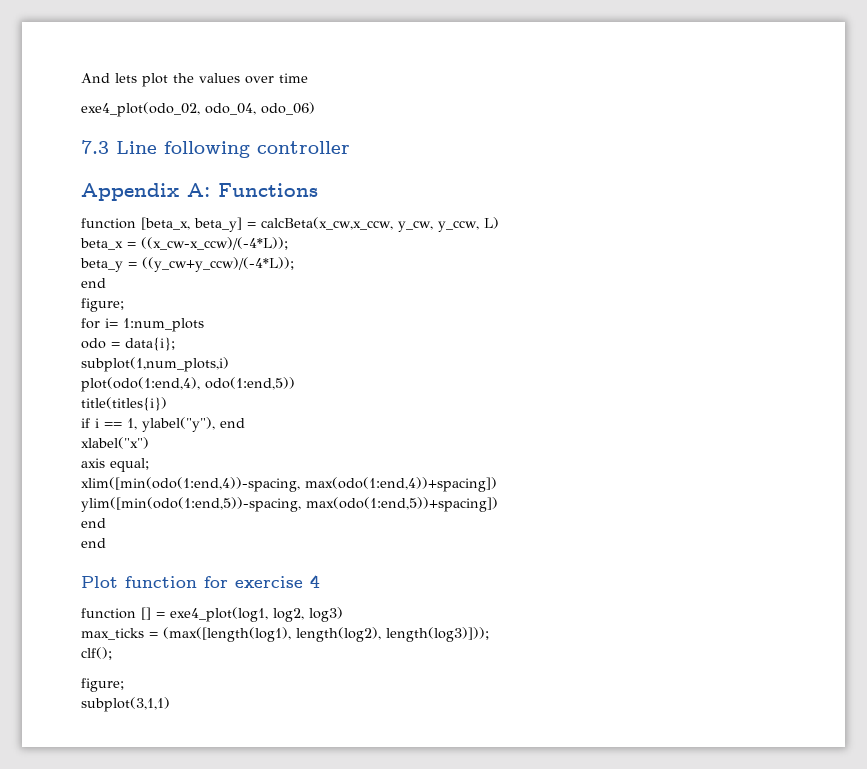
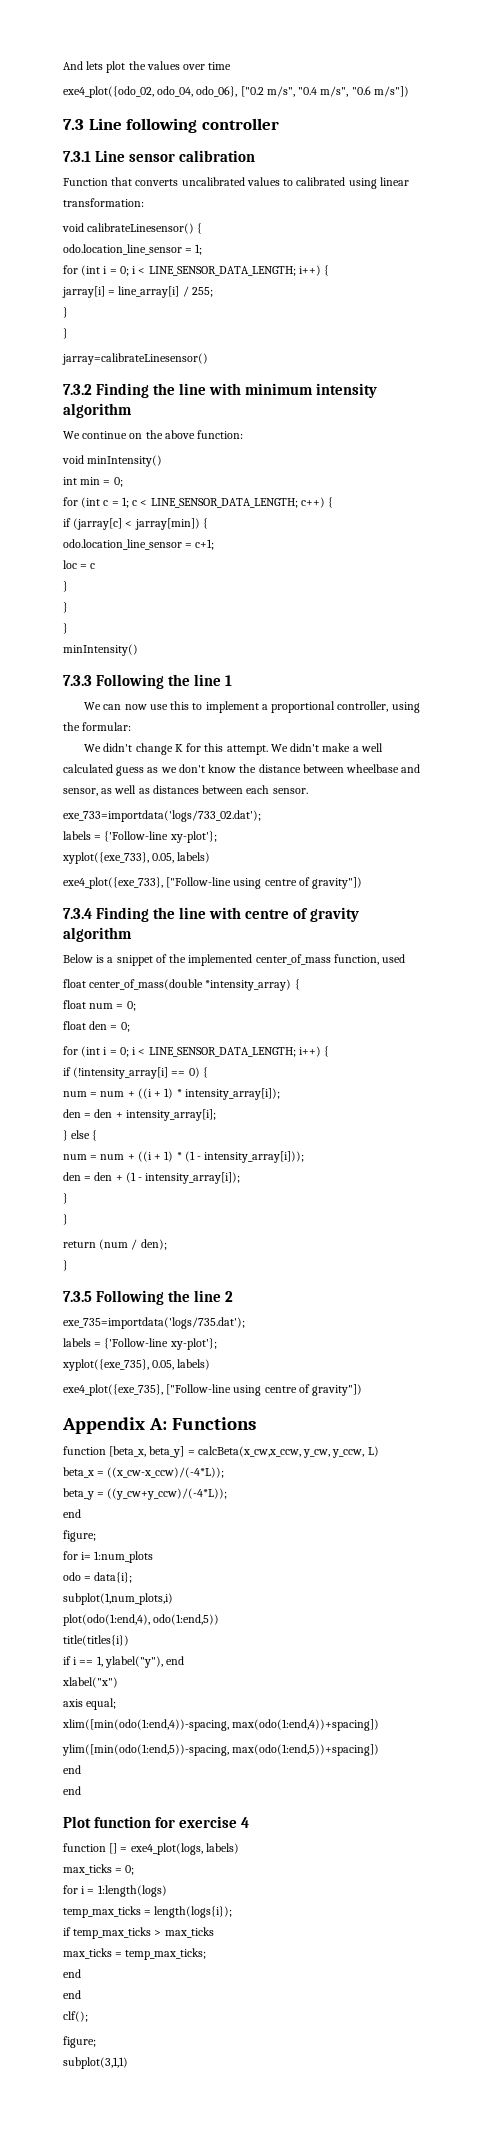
- exe4_plot(odo_02, odo_04, odo_06)
+ exe4_plot({odo_02, odo_04, odo_06}, ["0.2 m/s", "0.4 m/s", "0.6 m/s"])
  7.3 Line following controller
+ 7.3.1 Line sensor calibration
+ Function that converts uncalibrated values to calibrated using linear transformation:
+ void calibrateLinesensor() {
+ odo.location_line_sensor = 1;
+ for (int i = 0; i < LINE_SENSOR_DATA_LENGTH; i++) {
+ jarray[i] = line_array[i] / 255;
+ }
+ }
+ jarray=calibrateLinesensor()
+ 7.3.2 Finding the line with minimum intensity algorithm
+ We continue on the above function:
+ void minIntensity()
+ int min = 0;
+ for (int c = 1; c < LINE_SENSOR_DATA_LENGTH; c++) {
+ if (jarray[c] < jarray[min]) {
+ odo.location_line_sensor = c+1;
+ loc = c
+ }
+ }
+ }
+ minIntensity()
+ 7.3.3 Following the line 1
+ We can now use this to implement a proportional controller, using the formular:
+ We didn't change K for this attempt. We didn't make a well calculated guess as we don't know the distance between wheelbase and sensor, as well as distances between each sensor.
+ exe_733=importdata('logs/733_02.dat');
+ labels = {'Follow-line xy-plot'};
+ xyplot({exe_733}, 0.05, labels)
+ exe4_plot({exe_733}, ["Follow-line using centre of gravity"])
+ 7.3.4 Finding the line with centre of gravity algorithm
+ Below is a snippet of the implemented center_of_mass function, used
+ float center_of_mass(double *intensity_array) {
+ float num = 0;
+ float den = 0;
+ for (int i = 0; i < LINE_SENSOR_DATA_LENGTH; i++) {
+ if (!intensity_array[i] == 0) {
+ num = num + ((i + 1) * intensity_array[i]);
+ den = den + intensity_array[i];
+ } else {
+ num = num + ((i + 1) * (1 - intensity_array[i]));
+ den = den + (1 - intensity_array[i]);
+ }
+ }
+ return (num / den);
+ }
+ 7.3.5 Following the line 2
+ exe_735=importdata('logs/735.dat');
+ labels = {'Follow-line xy-plot'};
+ xyplot({exe_735}, 0.05, labels)
+ exe4_plot({exe_735}, ["Follow-line using centre of gravity"])
- function [] = exe4_plot(log1, log2, log3)
- max_ticks = (max([length(log1), length(log2), length(log3)]));
+ function [] = exe4_plot(logs, labels)
+ max_ticks = 0;
+ for i = 1:length(logs)
+ temp_max_ticks = length(logs{i});
+ if temp_max_ticks > max_ticks
+ max_ticks = temp_max_ticks;
+ end
+ end

